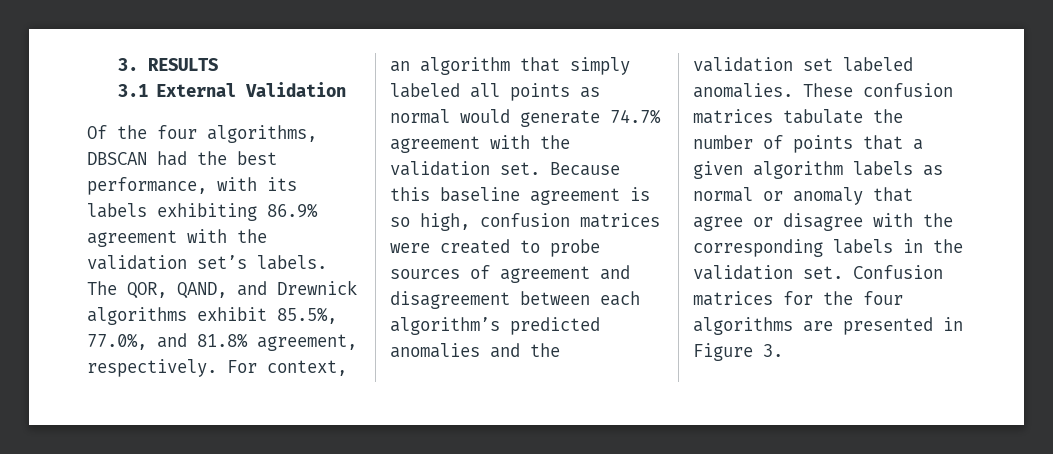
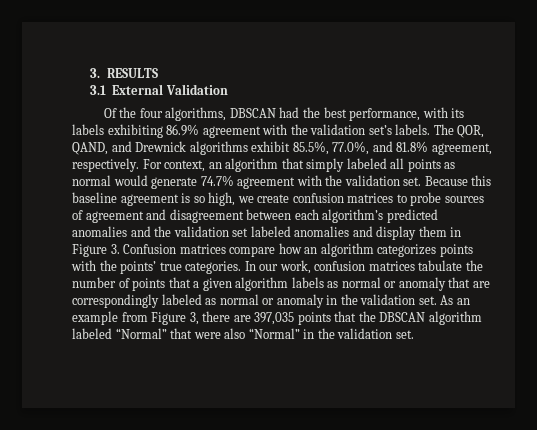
- Because this baseline agreement is so high, confusion matrices were created to probe sources of agreement and disagreement between each algorithm’s predicted anomalies and the validation set labeled anomalies. These confusion matrices tabulate the number of points that a given algorithm labels as normal or anomaly that agree or disagree with the corresponding labels in the validation set. Confusion matrices for the four algorithms are presented in Figure 3.
+ Because this baseline agreement is so high, we create confusion matrices to probe sources of agreement and disagreement between each algorithm’s predicted anomalies and the validation set labeled anomalies and display them in Figure 3. Confusion matrices compare how an algorithm categorizes points with the points’ true categories. In our work, confusion matrices tabulate the number of points that a given algorithm labels as normal or anomaly that are correspondingly labeled as normal or anomaly in the validation set. As an example from Figure 3, there are 397,035 points that the DBSCAN algorithm labeled “Normal” that were also “Normal” in the validation set.

